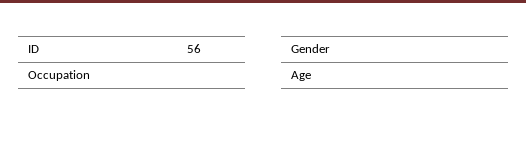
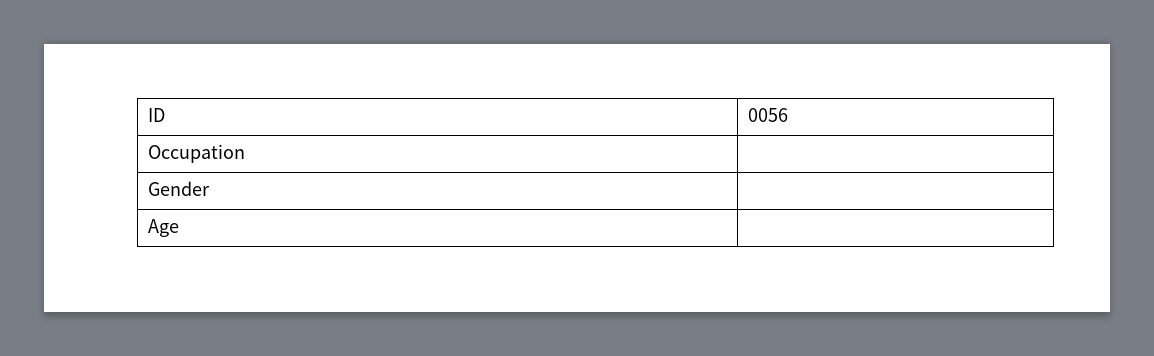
- ID | 56
+ ID | 0056

